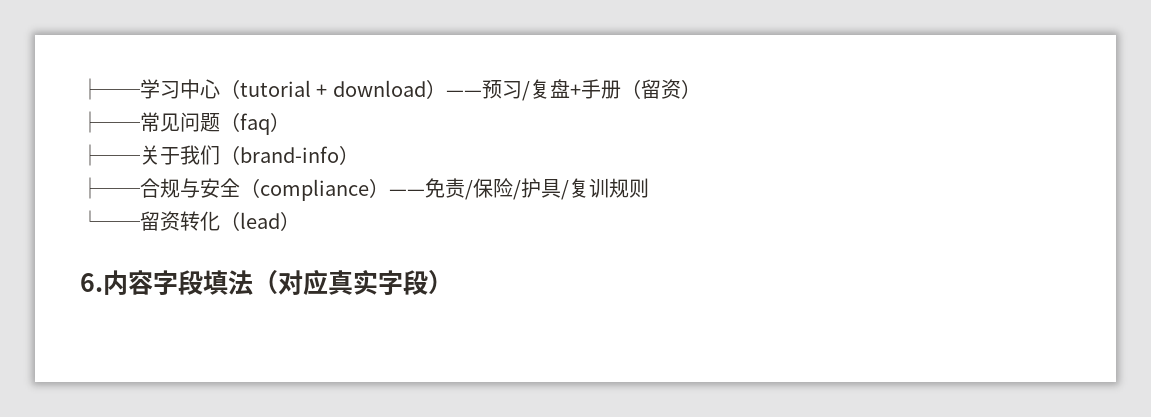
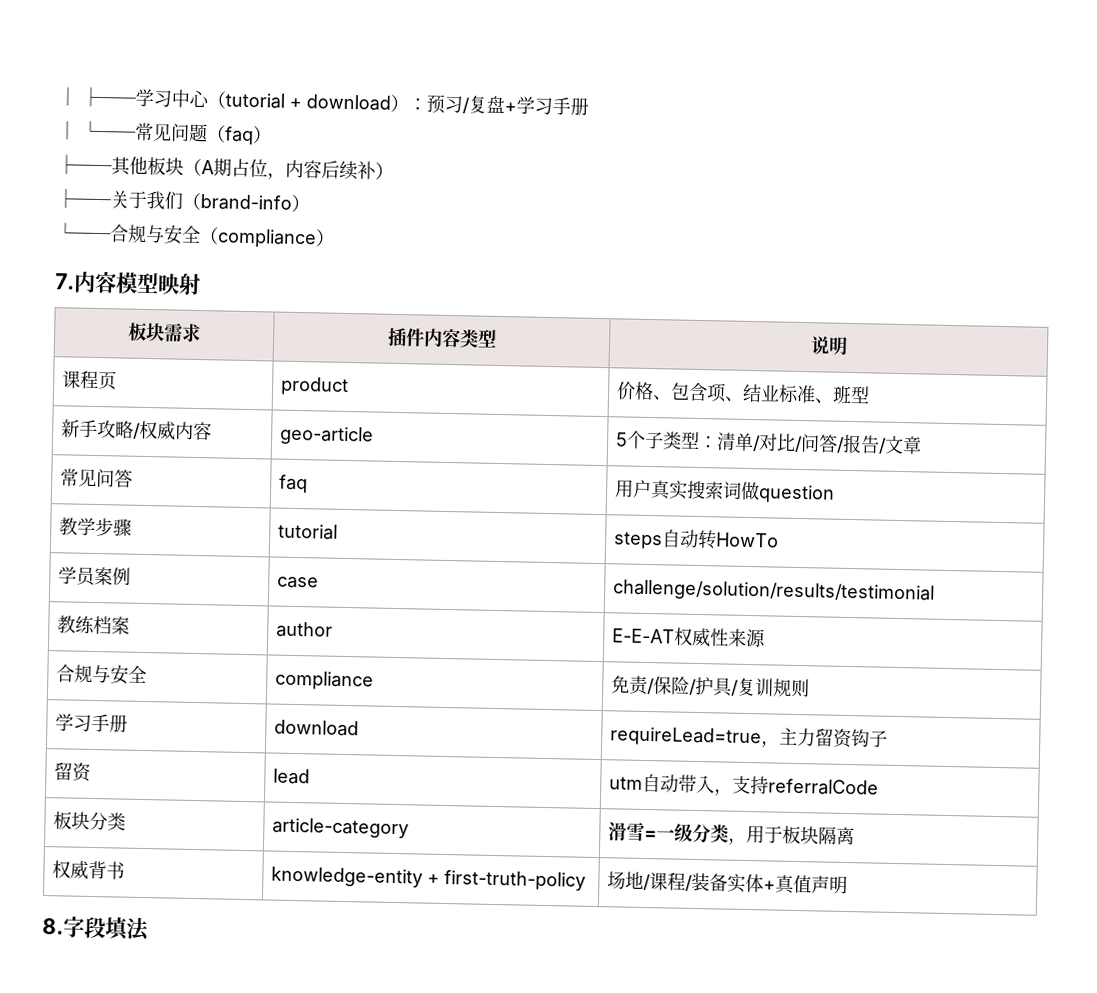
- ├──学习中心（tutorial + download）——预习/复盘+手册（留资）
- ├──常见问题（faq）
+ │ ├──学习中心（tutorial + download）：预习/复盘+学习手册
+ │ └──常见问题（faq）
+ ├──其他板块（A期占位，内容后续补）
- ├──合规与安全（compliance）——免责/保险/护具/复训规则
+ └──合规与安全（compliance）
+ 7.内容模型映射
+ 板块需求 | 插件内容类型 | 说明
+ 课程页 | product | 价格、包含项、结业标准、班型
+ 新手攻略/权威内容 | geo-article | 5个子类型：清单/对比/问答/报告/文章
+ 常见问答 | faq | 用户真实搜索词做question
+ 教学步骤 | tutorial | steps自动转HowTo
+ 学员案例 | case | challenge/solution/results/testimonial
+ 教练档案 | author | E-E-AT权威性来源
+ 合规与安全 | compliance | 免责/保险/护具/复训规则
- └──留资转化（lead）
- 6.内容字段填法（对应真实字段）
+ 学习手册 | download | requireLead=true，主力留资钩子
+ 留资 | lead | utm自动带入，支持referralCode
+ 板块分类 | article-category | 滑雪=一级分类，用于板块隔离
+ 权威背书 | knowledge-entity + first-truth-policy | 场地/课程/装备实体+真值声明
+ 8.字段填法

